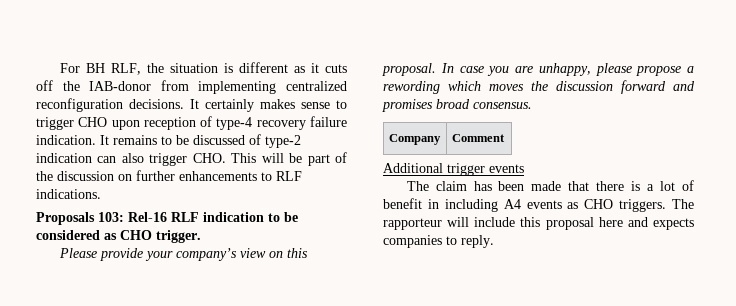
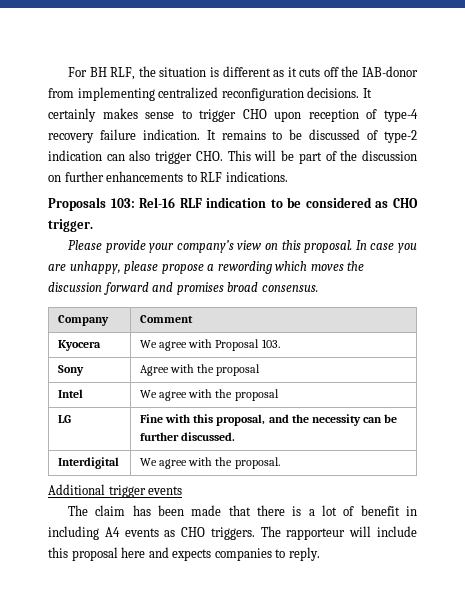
+ Kyocera | We agree with Proposal 103.
+ Sony | Agree with the proposal
+ Intel | We agree with the proposal
+ LG | Fine with this proposal, and the necessity can be further discussed.
+ Interdigital | We agree with the proposal.

